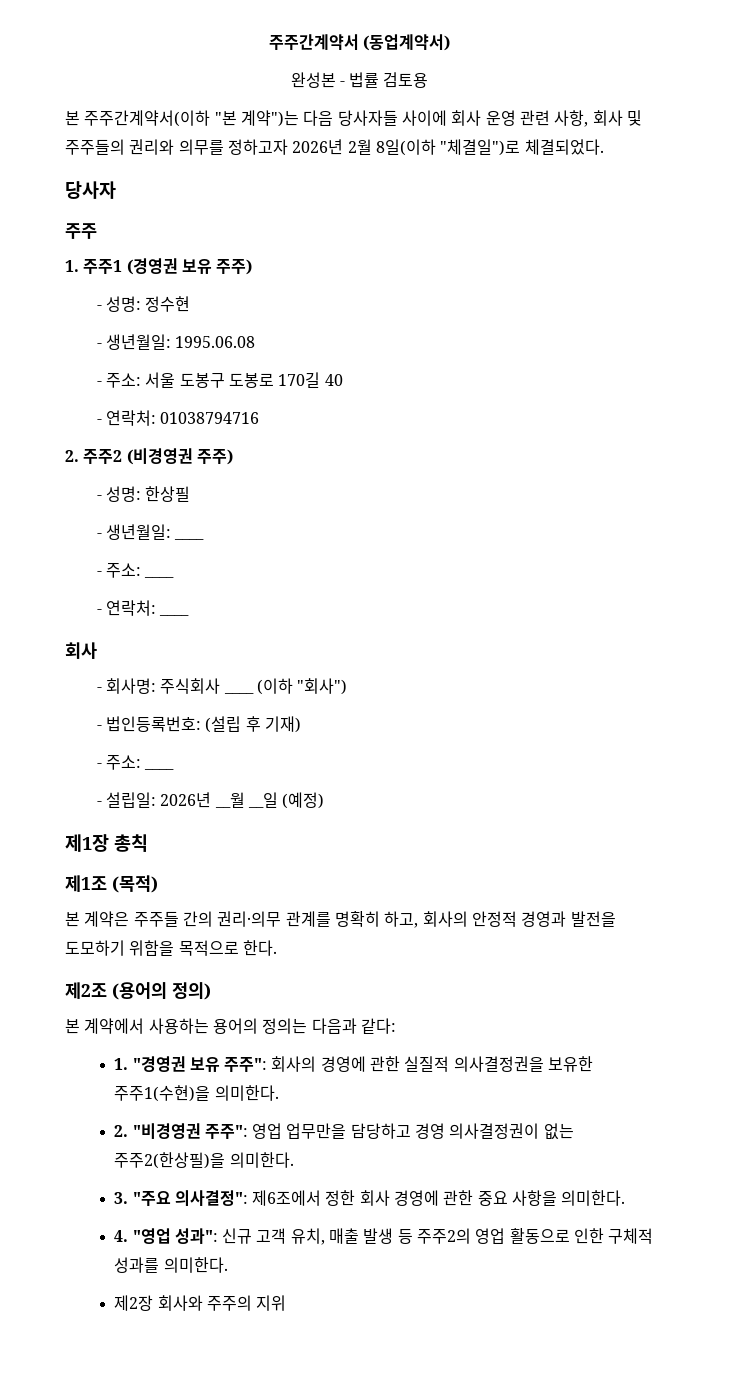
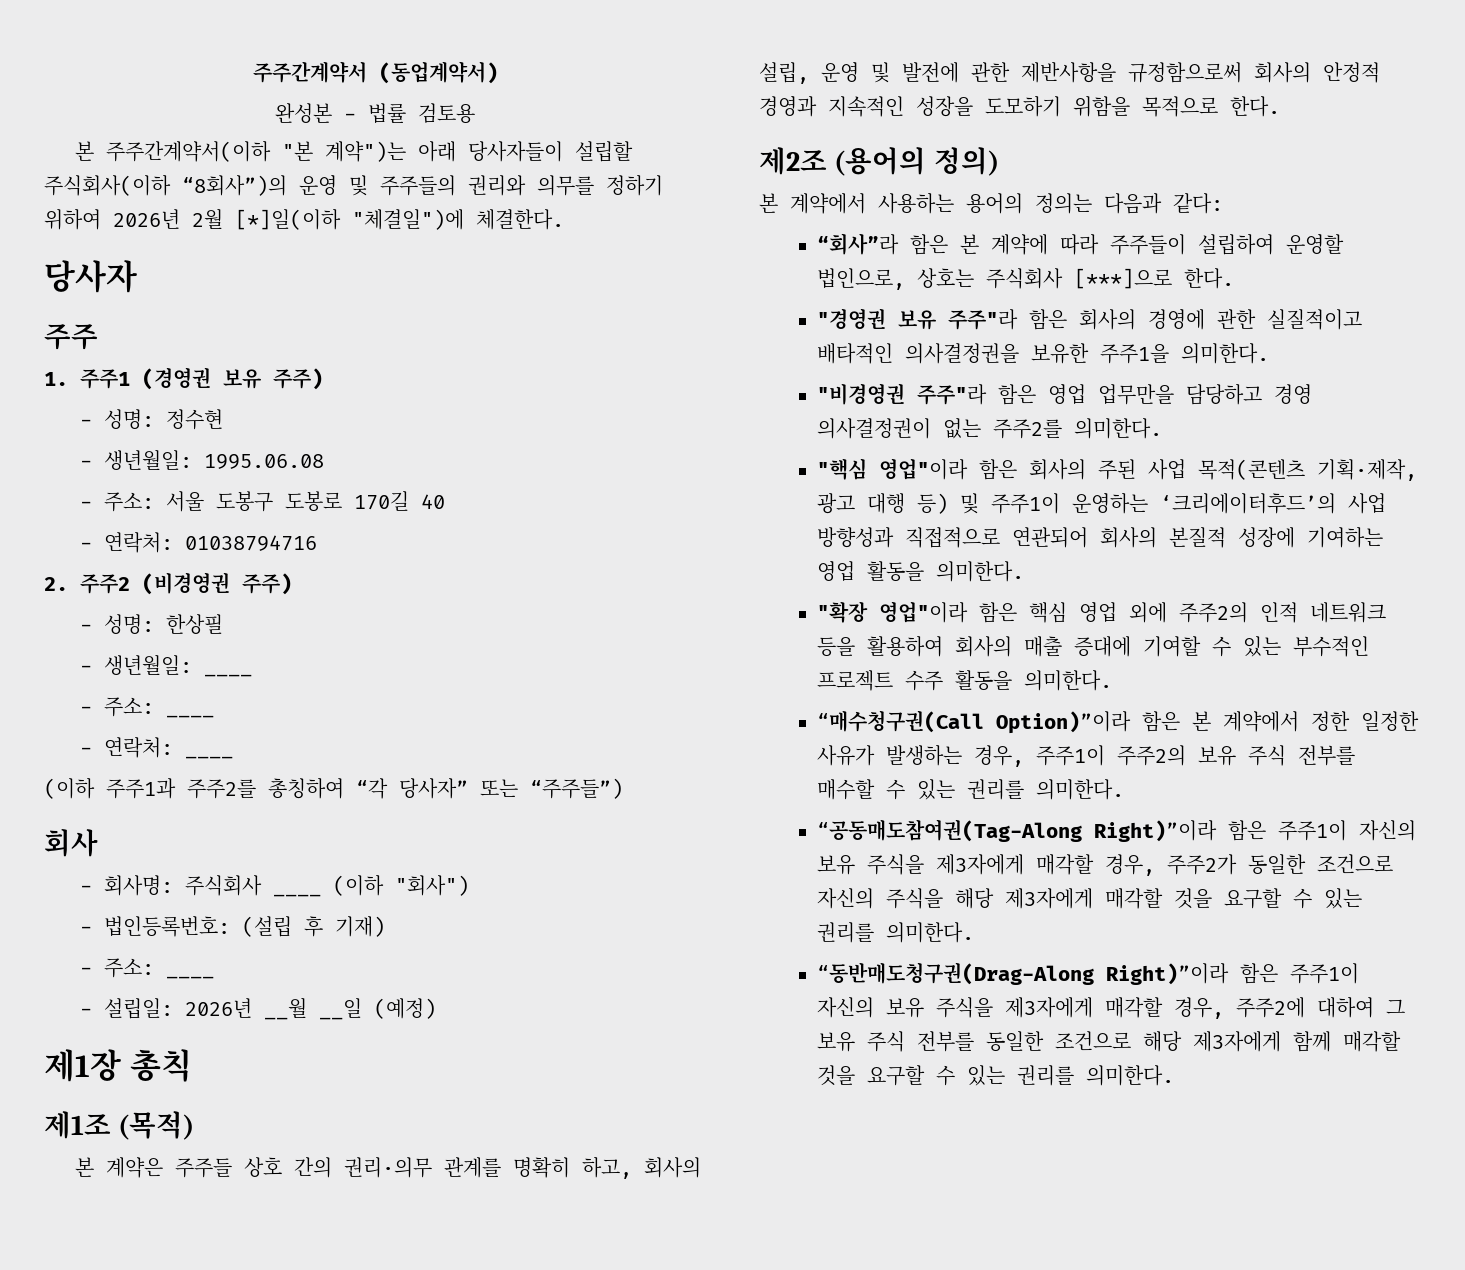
- 본 주주간계약서(이하 "본 계약")는 다음 당사자들 사이에 회사 운영 관련 사항, 회사 및 주주들의 권리와 의무를 정하고자 2026년 2월 8일(이하 "체결일")로 체결되었다.
+ 본 주주간계약서(이하 "본 계약")는 아래 당사자들이 설립할 주식회사(이하 “8회사”)의 운영 및 주주들의 권리와 의무를 정하기 위하여 2026년 2월 [*]일(이하 "체결일")에 체결한다.
+ (이하 주주1과 주주2를 총칭하여 “각 당사자” 또는 “주주들”)
- 본 계약은 주주들 간의 권리·의무 관계를 명확히 하고, 회사의 안정적 경영과 발전을 도모하기 위함을 목적으로 한다.
+ 본 계약은 주주들 상호 간의 권리·의무 관계를 명확히 하고, 회사의 설립, 운영 및 발전에 관한 제반사항을 규정함으로써 회사의 안정적 경영과 지속적인 성장을 도모하기 위함을 목적으로 한다.
- 1. "경영권 보유 주주": 회사의 경영에 관한 실질적 의사결정권을 보유한 주주1(수현)을 의미한다.
- 2. "비경영권 주주": 영업 업무만을 담당하고 경영 의사결정권이 없는 주주2(한상필)을 의미한다.
- 3. "주요 의사결정": 제6조에서 정한 회사 경영에 관한 중요 사항을 의미한다.
- 4. "영업 성과": 신규 고객 유치, 매출 발생 등 주주2의 영업 활동으로 인한 구체적 성과를 의미한다.
- 제2장 회사와 주주의 지위
+ “회사”라 함은 본 계약에 따라 주주들이 설립하여 운영할 법인으로, 상호는 주식회사 [***]으로 한다.
+ "경영권 보유 주주"라 함은 회사의 경영에 관한 실질적이고 배타적인 의사결정권을 보유한 주주1을 의미한다.
+ "비경영권 주주"라 함은 영업 업무만을 담당하고 경영 의사결정권이 없는 주주2를 의미한다.
+ "핵심 영업"이라 함은 회사의 주된 사업 목적(콘텐츠 기획·제작, 광고 대행 등) 및 주주1이 운영하는 ‘크리에이터후드’의 사업 방향성과 직접적으로 연관되어 회사의 본질적 성장에 기여하는 영업 활동을 의미한다.
+ "확장 영업"이라 함은 핵심 영업 외에 주주2의 인적 네트워크 등을 활용하여 회사의 매출 증대에 기여할 수 있는 부수적인 프로젝트 수주 활동을 의미한다.
+ “매수청구권(Call Option)”이라 함은 본 계약에서 정한 일정한 사유가 발생하는 경우, 주주1이 주주2의 보유 주식 전부를 매수할 수 있는 권리를 의미한다.
+ “공동매도참여권(Tag-Along Right)”이라 함은 주주1이 자신의 보유 주식을 제3자에게 매각할 경우, 주주2가 동일한 조건으로 자신의 주식을 해당 제3자에게 매각할 것을 요구할 수 있는 권리를 의미한다.
+ “동반매도청구권(Drag-Along Right)”이라 함은 주주1이 자신의 보유 주식을 제3자에게 매각할 경우, 주주2에 대하여 그 보유 주식 전부를 동일한 조건으로 해당 제3자에게 함께 매각할 것을 요구할 수 있는 권리를 의미한다.

